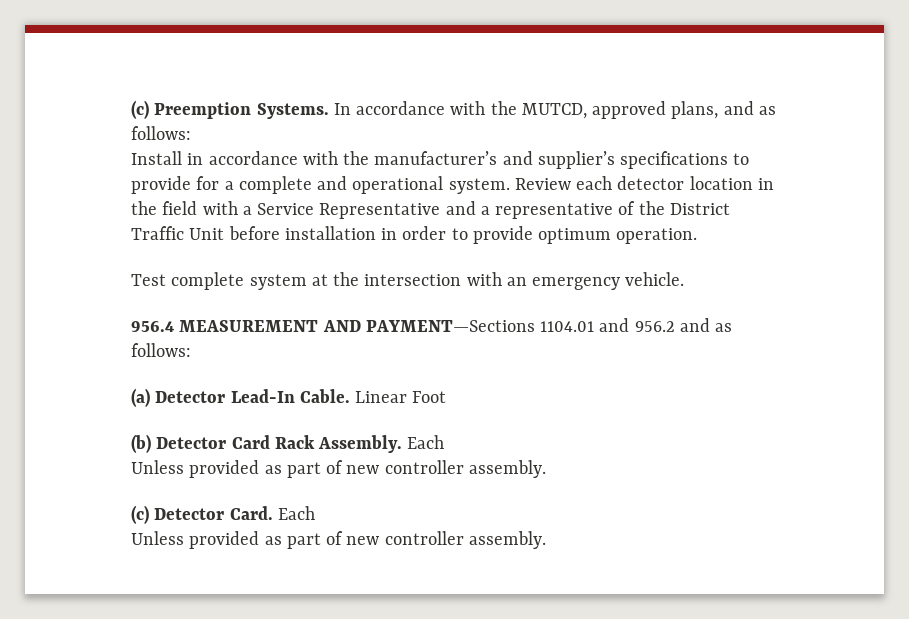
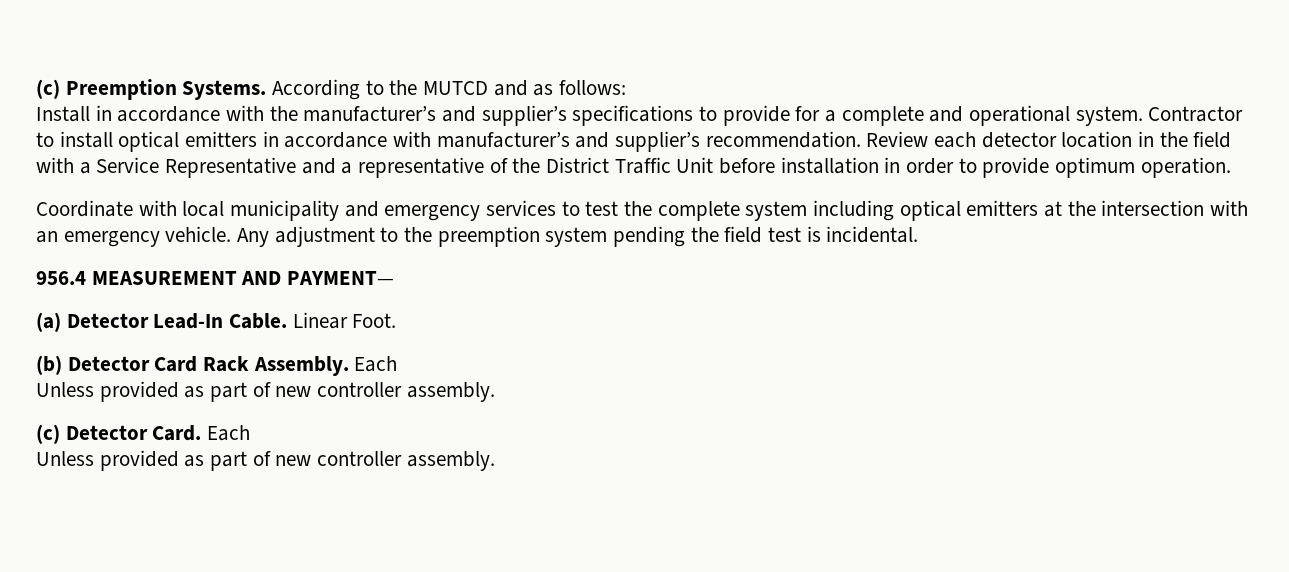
- In accordance with the MUTCD, approved plans, and as follows:
+ According to the MUTCD and as follows:
+ Contractor to install optical emitters in accordance with manufacturer’s and supplier’s recommendation.
- Test complete system at the intersection with an emergency vehicle.
- 956.4 MEASUREMENT AND PAYMENT—Sections 1104.01 and 956.2 and as follows:
+ Coordinate with local municipality and emergency services to test the complete system including optical emitters at the intersection with an emergency vehicle. Any adjustment to the preemption system pending the field test is incidental.
+ 956.4 MEASUREMENT AND PAYMENT—
- Linear Foot
+ Linear Foot.

